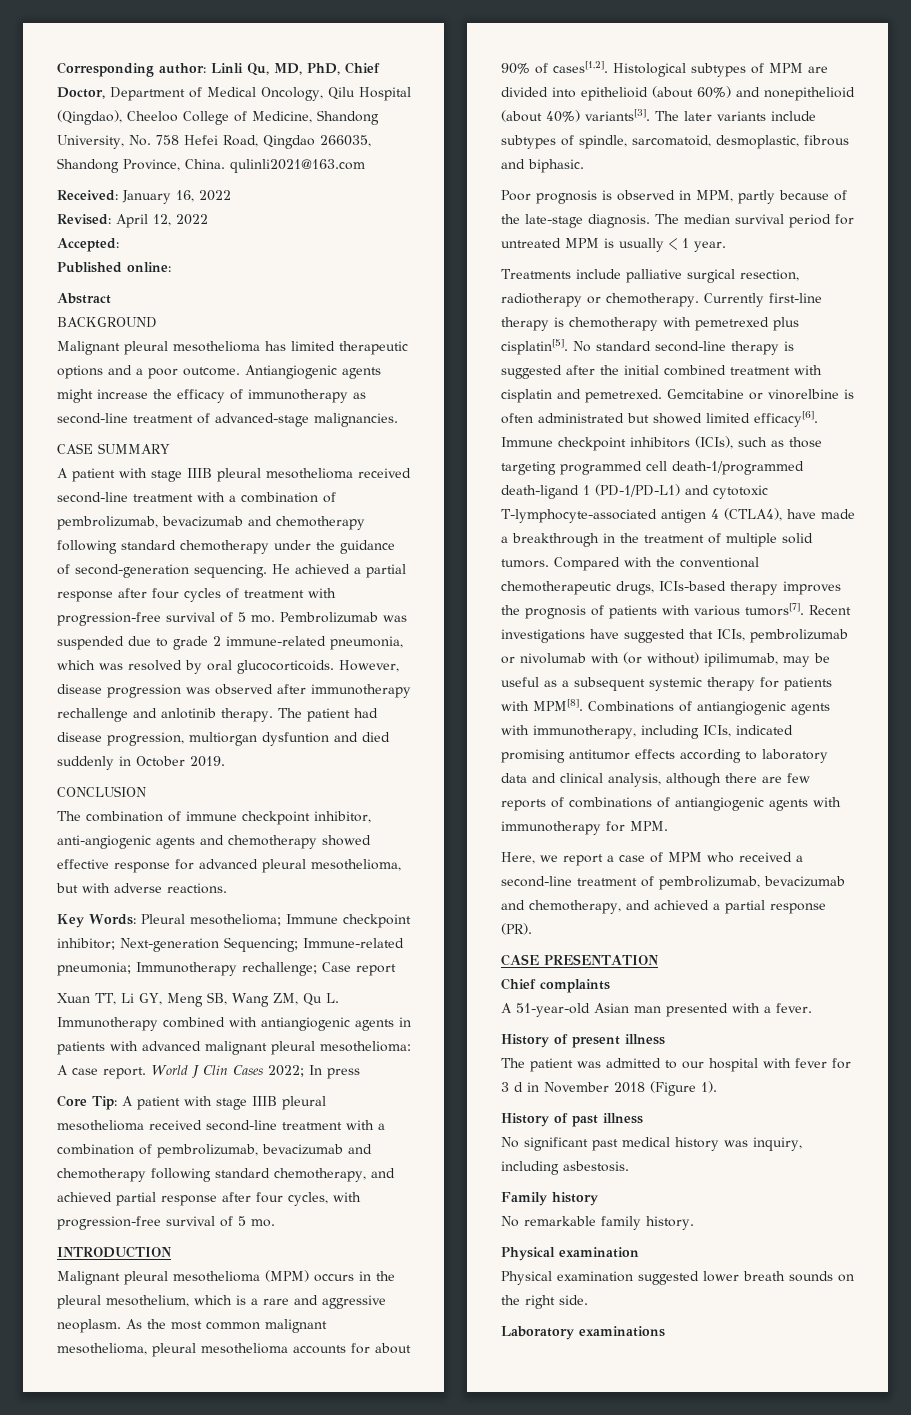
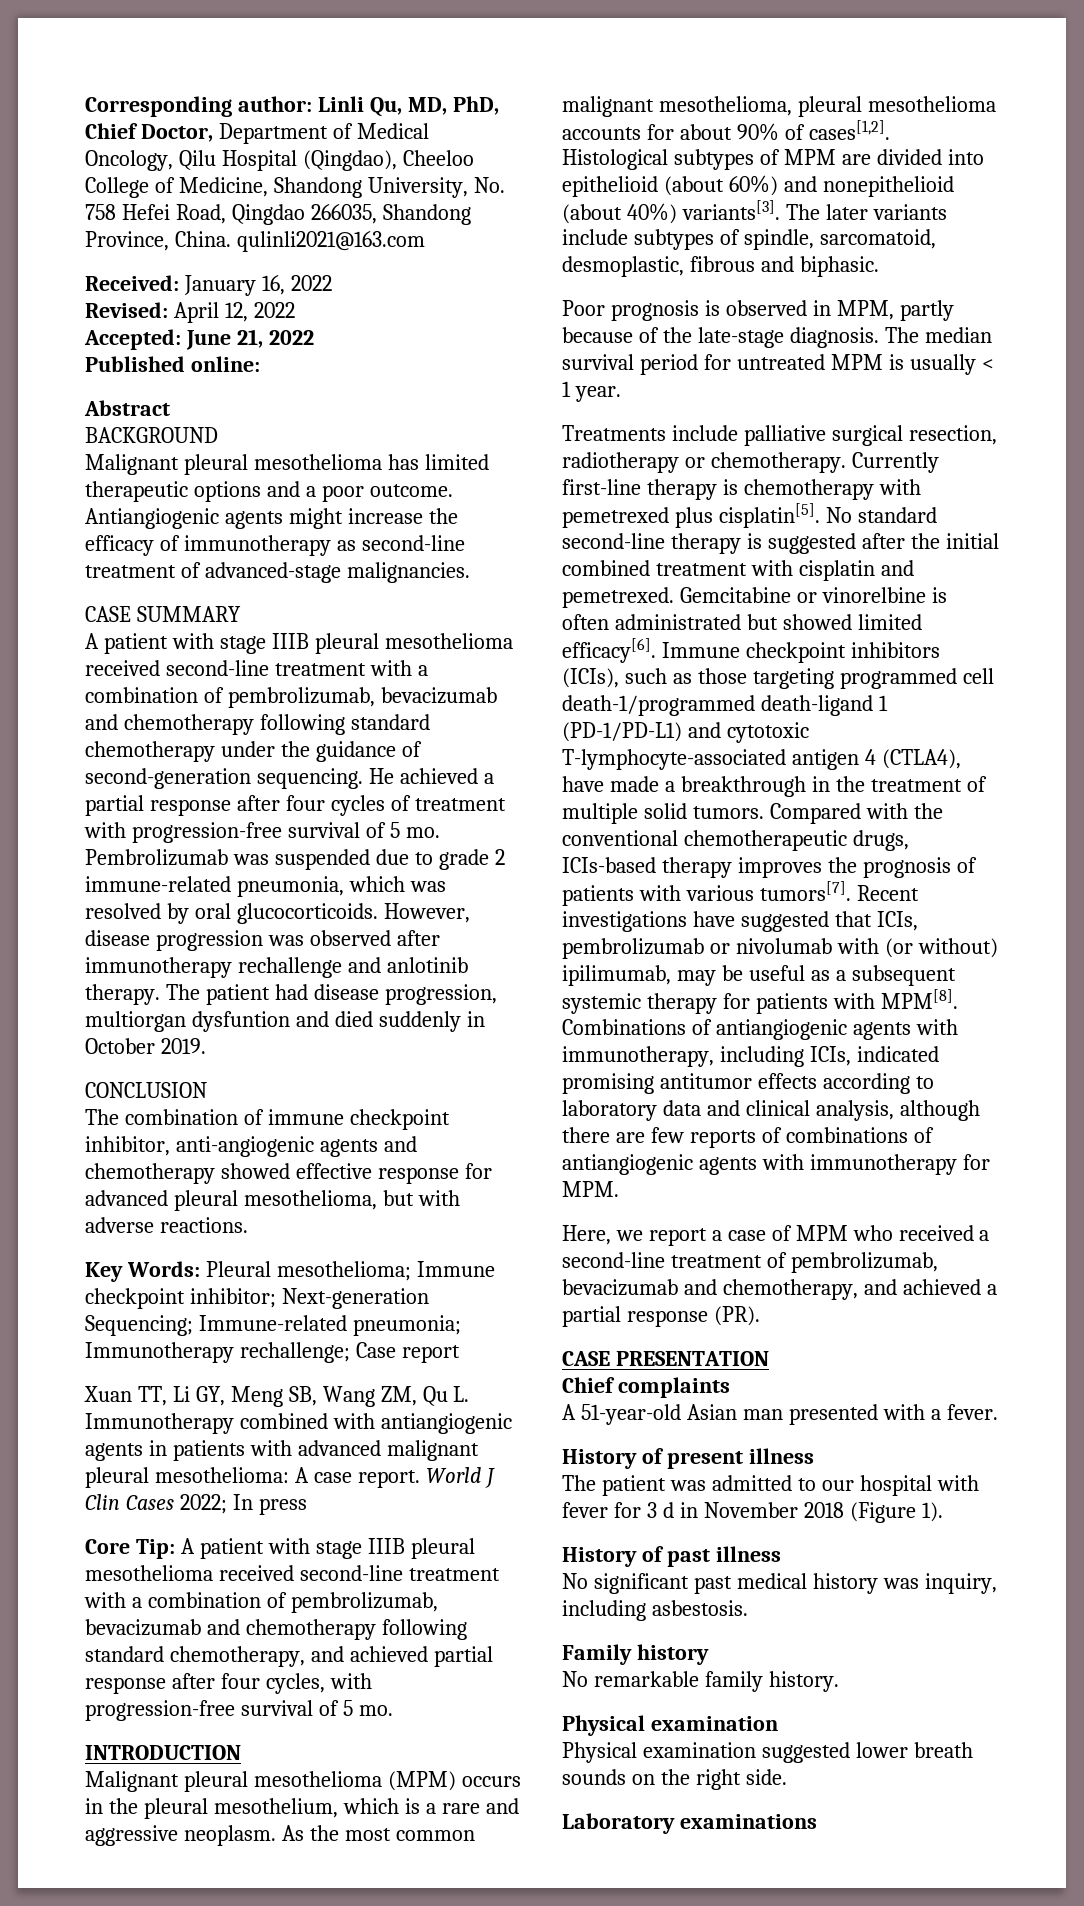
- Accepted:
+ Accepted: June 21, 2022

